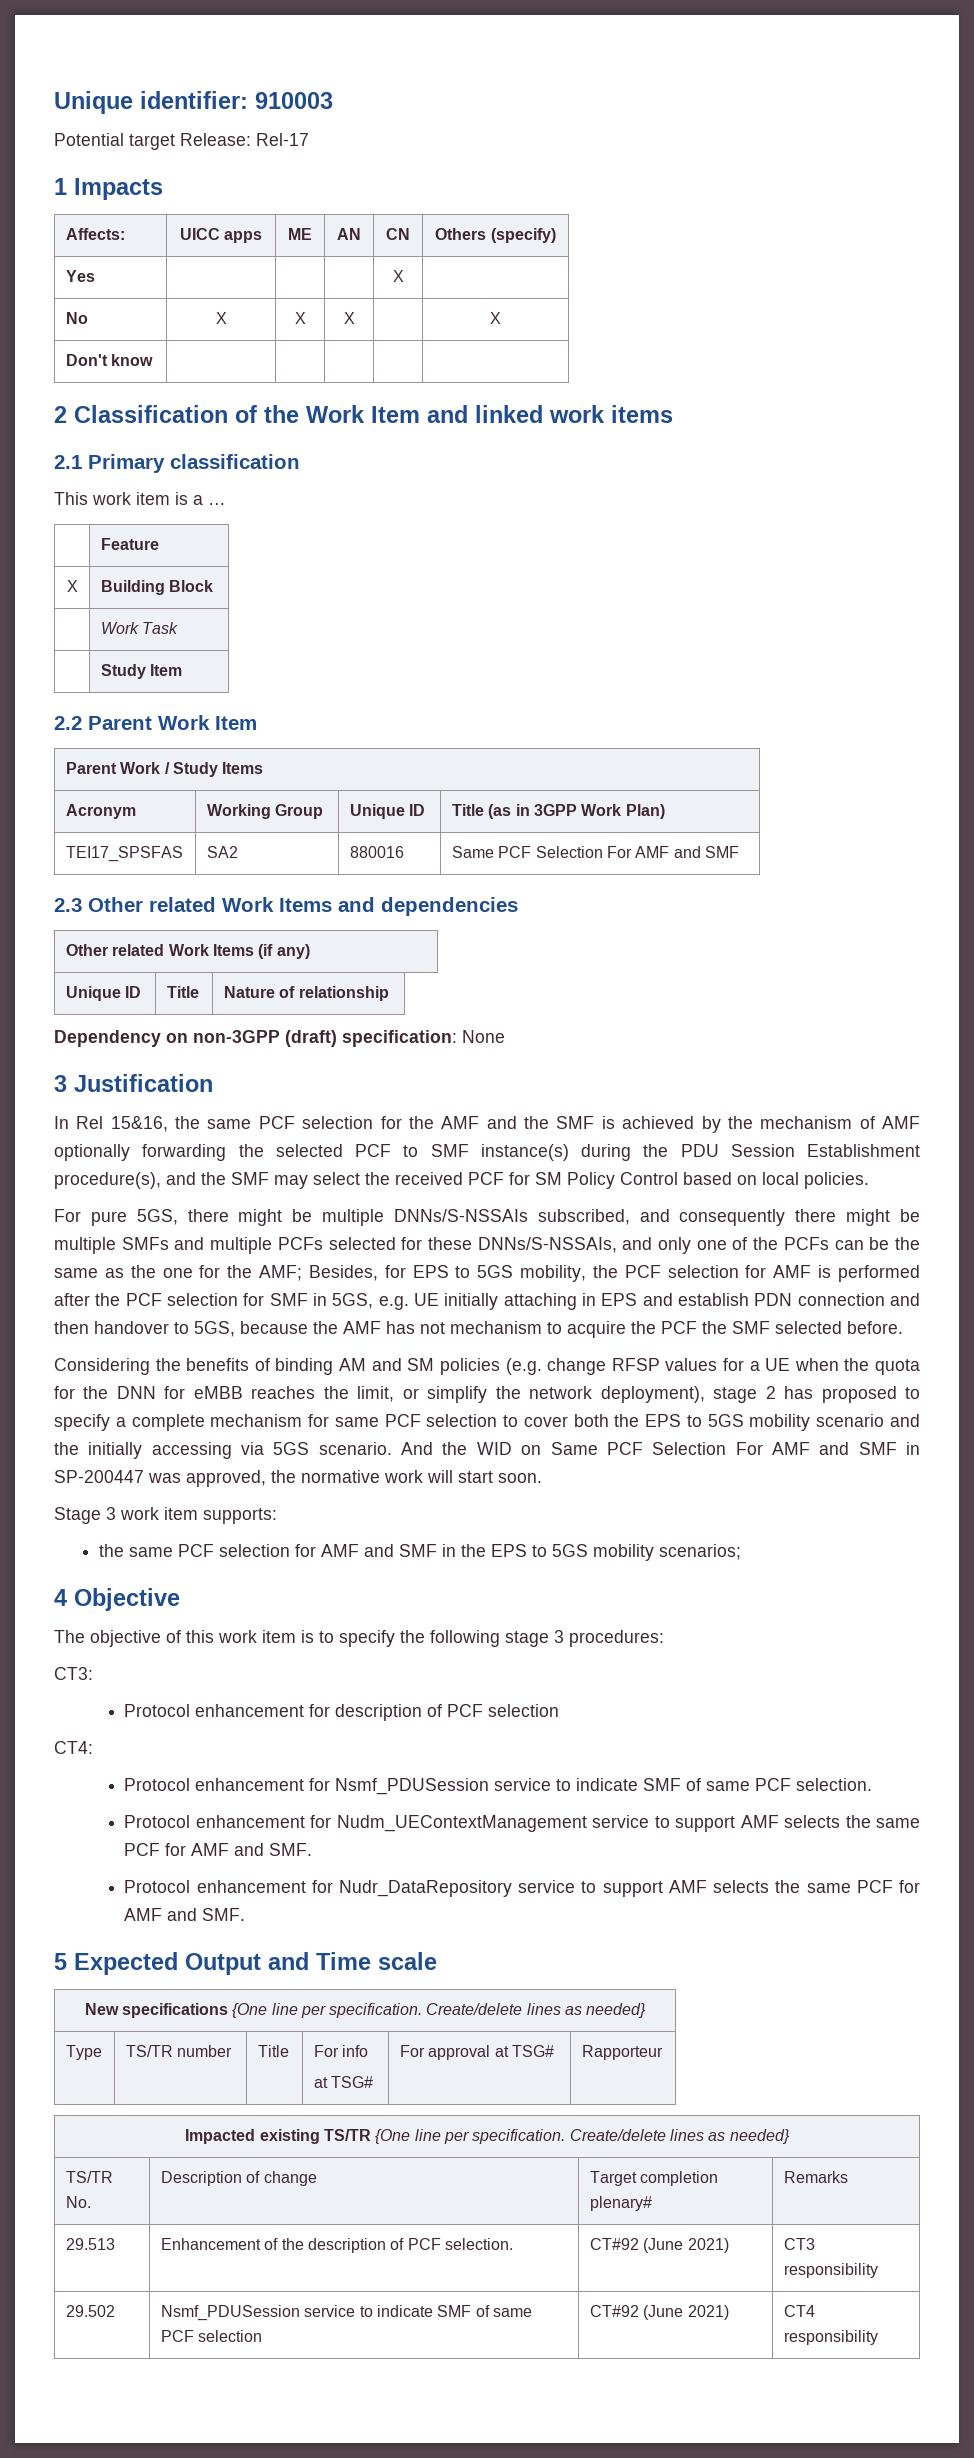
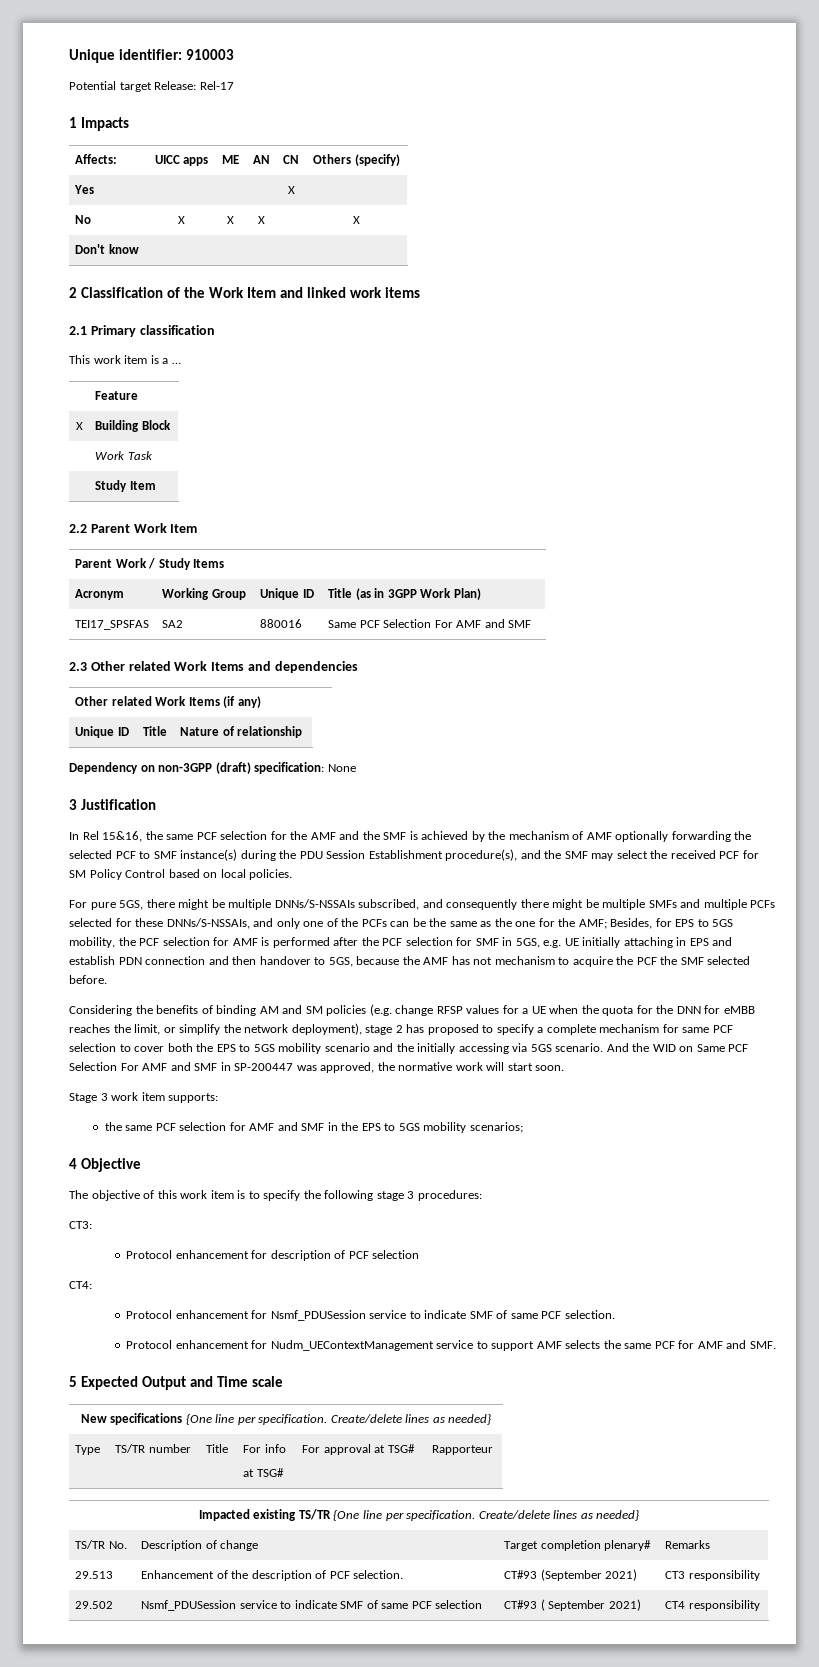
- Protocol enhancement for Nudr_DataRepository service to support AMF selects the same PCF for AMF and SMF.
- 29.513 | Enhancement of the description of PCF selection. | CT#92 (June 2021) | CT3 responsibility
+ 29.513 | Enhancement of the description of PCF selection. | CT#93 (September 2021) | CT3 responsibility
- 29.502 | Nsmf_PDUSession service to indicate SMF of same PCF selection | CT#92 (June 2021) | CT4 responsibility
+ 29.502 | Nsmf_PDUSession service to indicate SMF of same PCF selection | CT#93 ( September 2021) | CT4 responsibility

